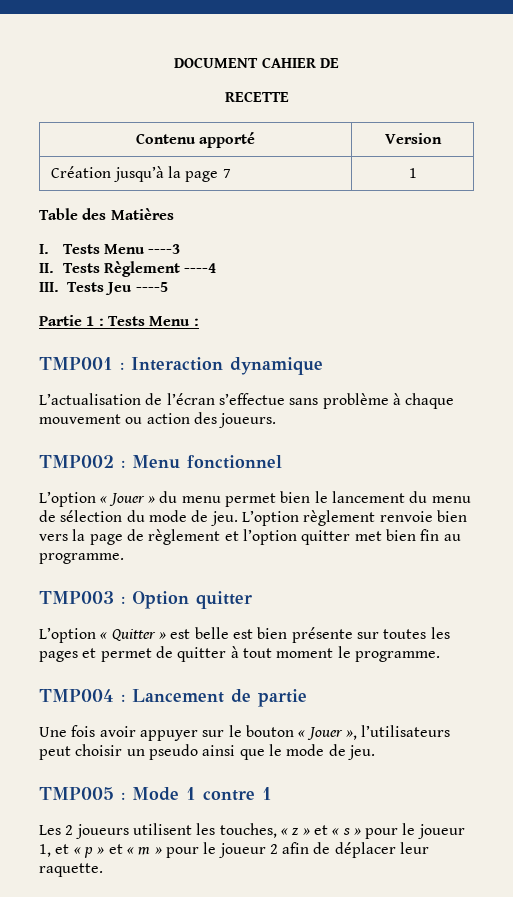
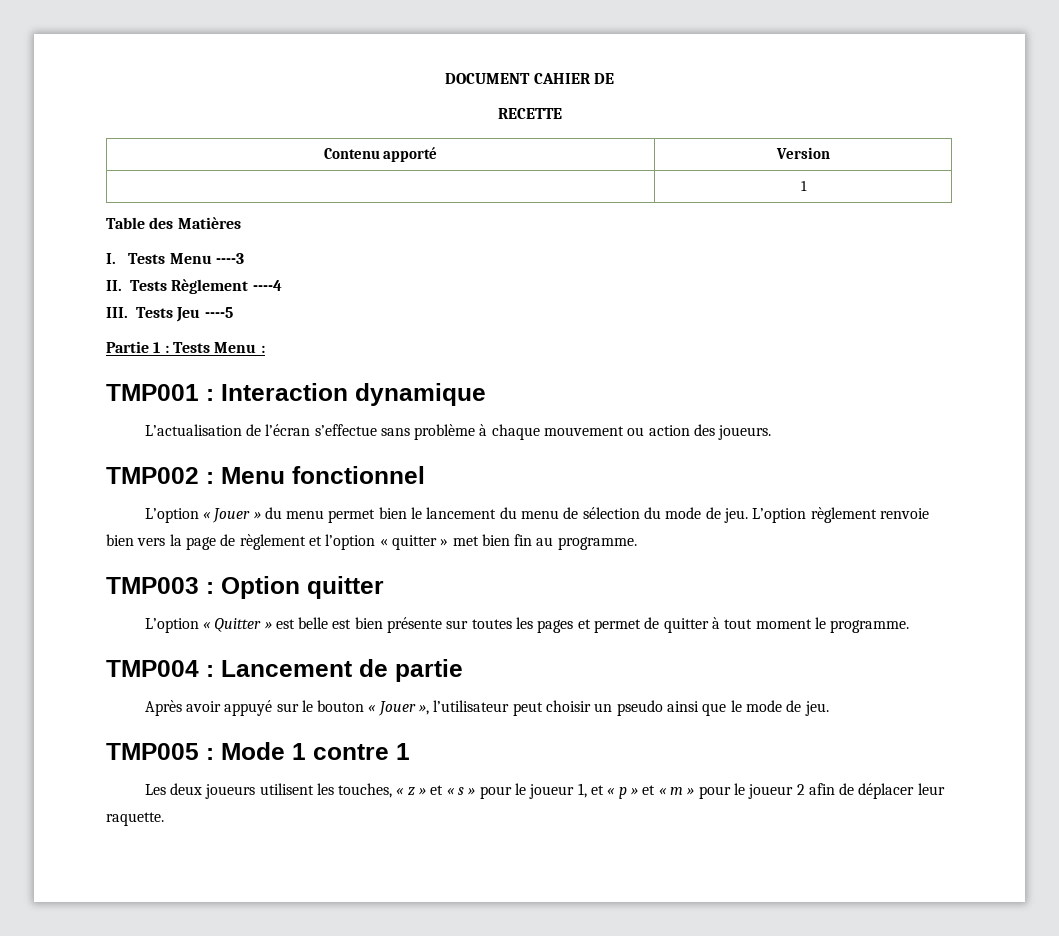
- Création jusqu’à la page 7 | 1
+ | 1
- L’option règlement renvoie bien vers la page de règlement et l’option quitter met bien fin au programme.
+ L’option règlement renvoie bien vers la page de règlement et l’option « quitter » met bien fin au programme.
- Une fois avoir appuyer sur le bouton « Jouer », l’utilisateurs peut choisir un pseudo ainsi que le mode de jeu.
+ Après avoir appuyé sur le bouton « Jouer », l’utilisateur peut choisir un pseudo ainsi que le mode de jeu.
- Les 2 joueurs utilisent les touches, « z » et « s » pour le joueur 1, et « p » et « m » pour le joueur 2 afin de déplacer leur raquette.
+ Les deux joueurs utilisent les touches, « z » et « s » pour le joueur 1, et « p » et « m » pour le joueur 2 afin de déplacer leur raquette.

